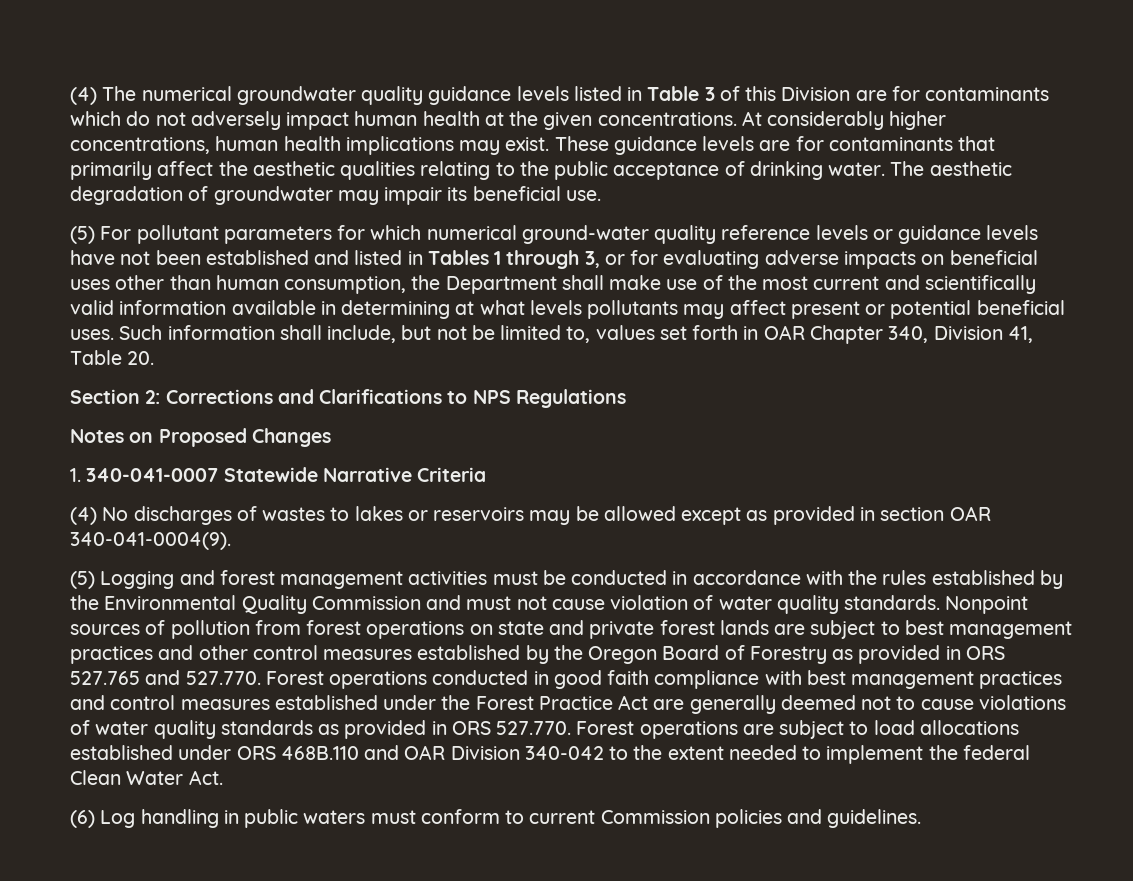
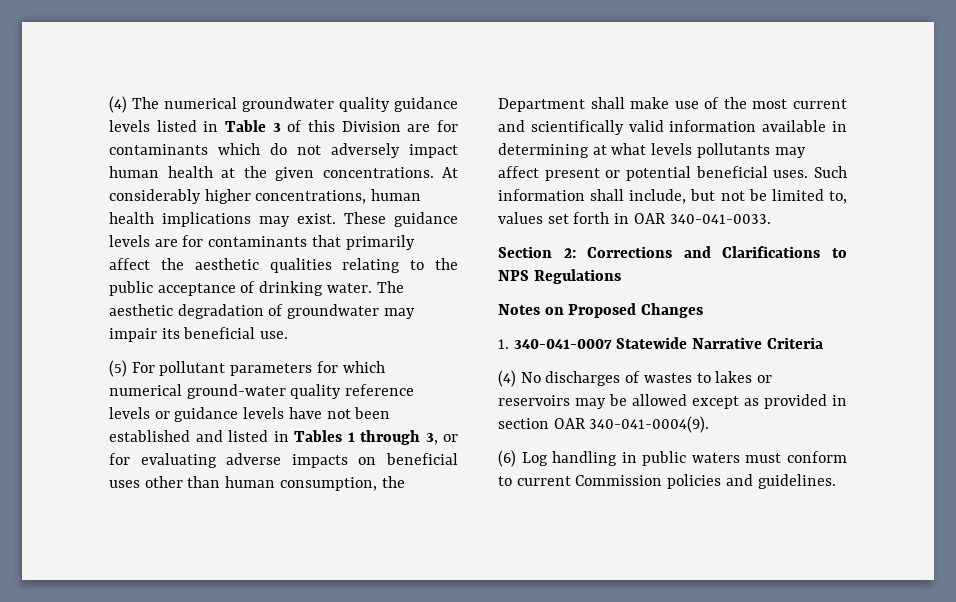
- Such information shall include, but not be limited to, values set forth in OAR Chapter 340, Division 41, Table 20.
+ Such information shall include, but not be limited to, values set forth in OAR 340-041-0033.
- (5) Logging and forest management activities must be conducted in accordance with the rules established by the Environmental Quality Commission and must not cause violation of water quality standards. Nonpoint sources of pollution from forest operations on state and private forest lands are subject to best management practices and other control measures established by the Oregon Board of Forestry as provided in ORS 527.765 and 527.770. Forest operations conducted in good faith compliance with best management practices and control measures established under the Forest Practice Act are generally deemed not to cause violations of water quality standards as provided in ORS 527.770. Forest operations are subject to load allocations established under ORS 468B.110 and OAR Division 340-042 to the extent needed to implement the federal Clean Water Act.

